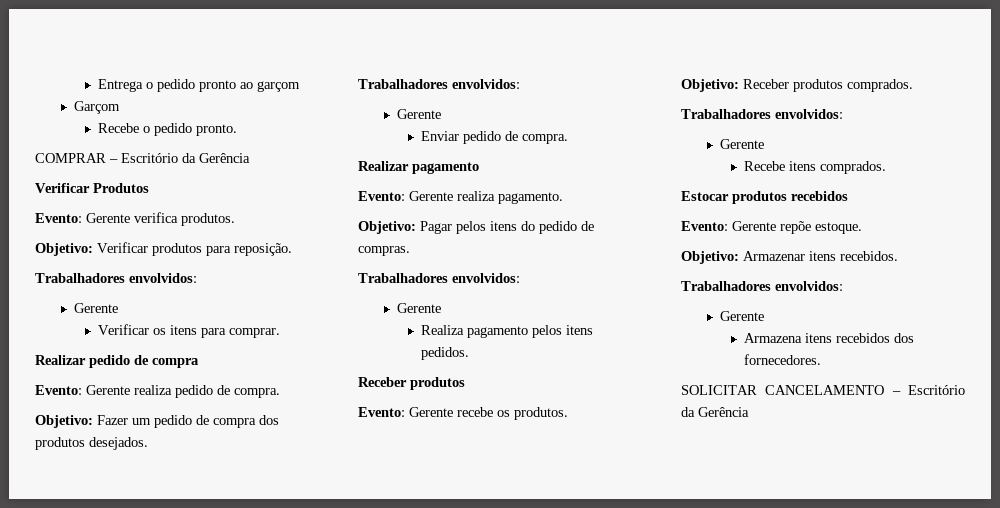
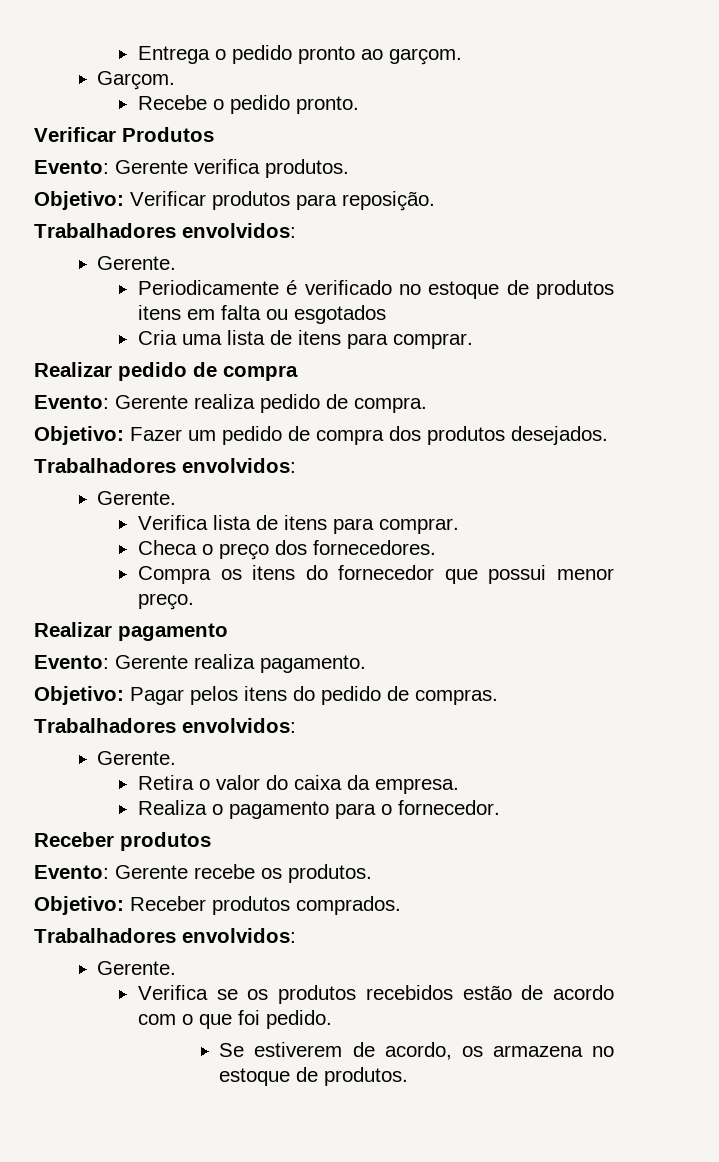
- Entrega o pedido pronto ao garçom
- Garçom
+ Entrega o pedido pronto ao garçom.
+ Garçom.
- COMPRAR – Escritório da Gerência
  Objetivo: Verificar produtos para reposição.
  Trabalhadores envolvidos:
- Gerente
- Verificar os itens para comprar.
+ Gerente.
+ Periodicamente é verificado no estoque de produtos itens em falta ou esgotados
+ Cria uma lista de itens para comprar.
  Objetivo: Fazer um pedido de compra dos produtos desejados.
  Trabalhadores envolvidos:
- Gerente
- Enviar pedido de compra.
+ Gerente.
+ Verifica lista de itens para comprar.
+ Checa o preço dos fornecedores.
+ Compra os itens do fornecedor que possui menor preço.
  Objetivo: Pagar pelos itens do pedido de compras.
  Trabalhadores envolvidos:
- Gerente
- Realiza pagamento pelos itens pedidos.
+ Gerente.
+ Retira o valor do caixa da empresa.
+ Realiza o pagamento para o fornecedor.
  Objetivo: Receber produtos comprados.
  Trabalhadores envolvidos:
- Gerente
- Recebe itens comprados.
- Estocar produtos recebidos
- Evento: Gerente repõe estoque.
- Objetivo: Armazenar itens recebidos.
- Trabalhadores envolvidos:
- Gerente
- Armazena itens recebidos dos fornecedores.
- SOLICITAR CANCELAMENTO – Escritório da Gerência
+ Gerente.
+ Verifica se os produtos recebidos estão de acordo com o que foi pedido.
+ Se estiverem de acordo, os armazena no estoque de produtos.

